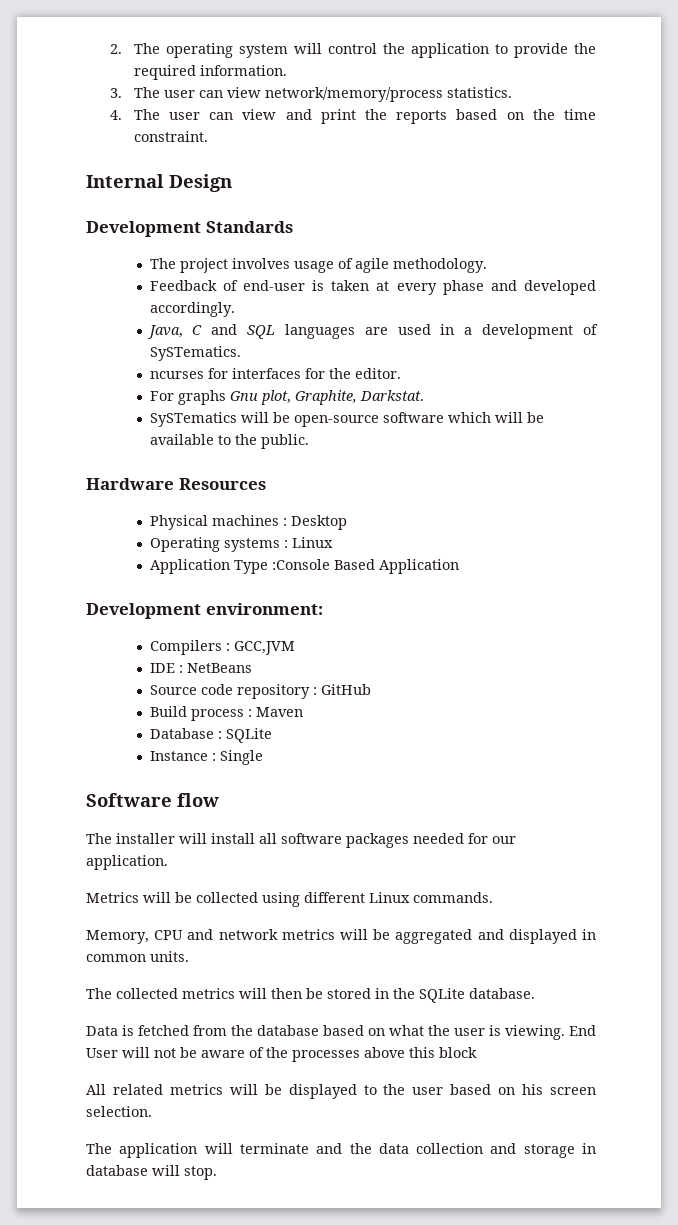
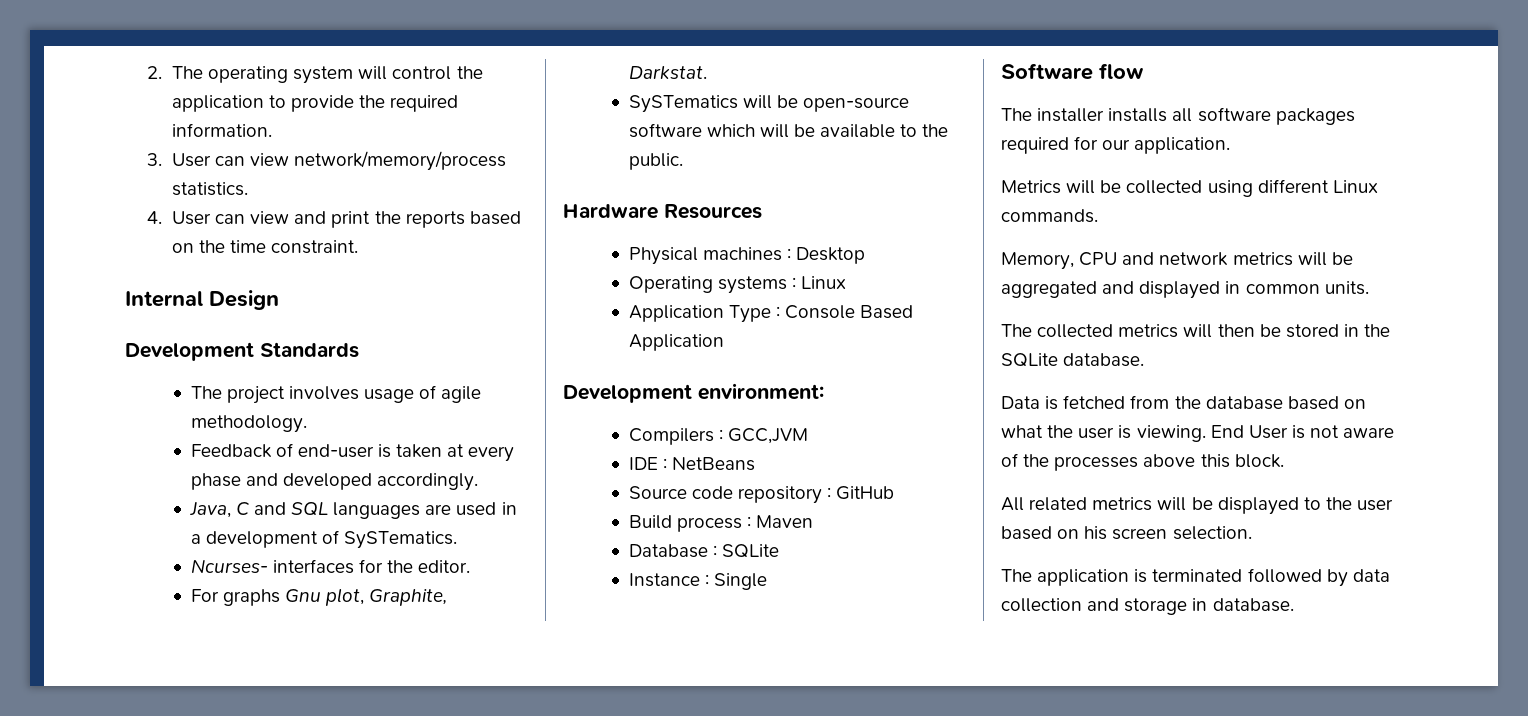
- 3. The user can view network/memory/process statistics.
+ 3. User can view network/memory/process statistics.
- 4. The user can view and print the reports based on the time constraint.
+ 4. User can view and print the reports based on the time constraint.
- ncurses for interfaces for the editor.
+ Ncurses- interfaces for the editor.
- Application Type :Console Based Application
+ Application Type : Console Based Application
- The installer will install all software packages needed for our application.
+ The installer installs all software packages required for our application.
- End User will not be aware of the processes above this block
+ End User is not aware of the processes above this block.
- The application will terminate and the data collection and storage in database will stop.
+ The application is terminated followed by data collection and storage in database.

